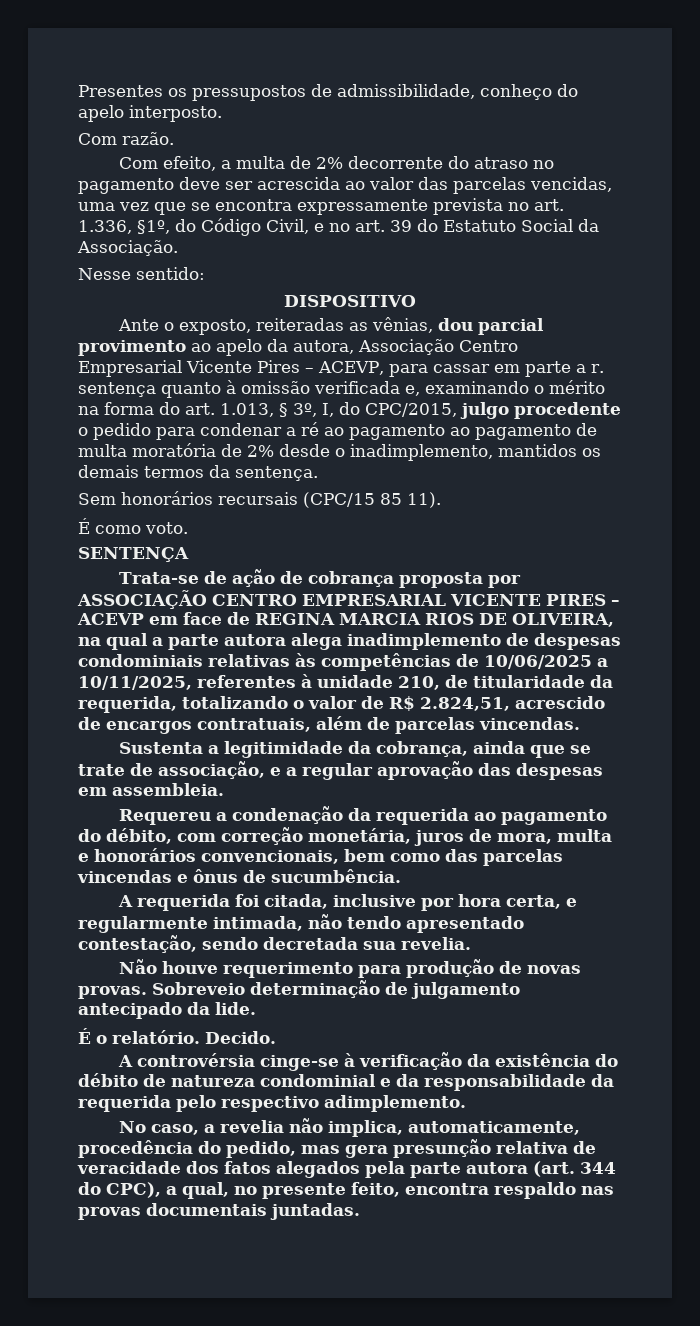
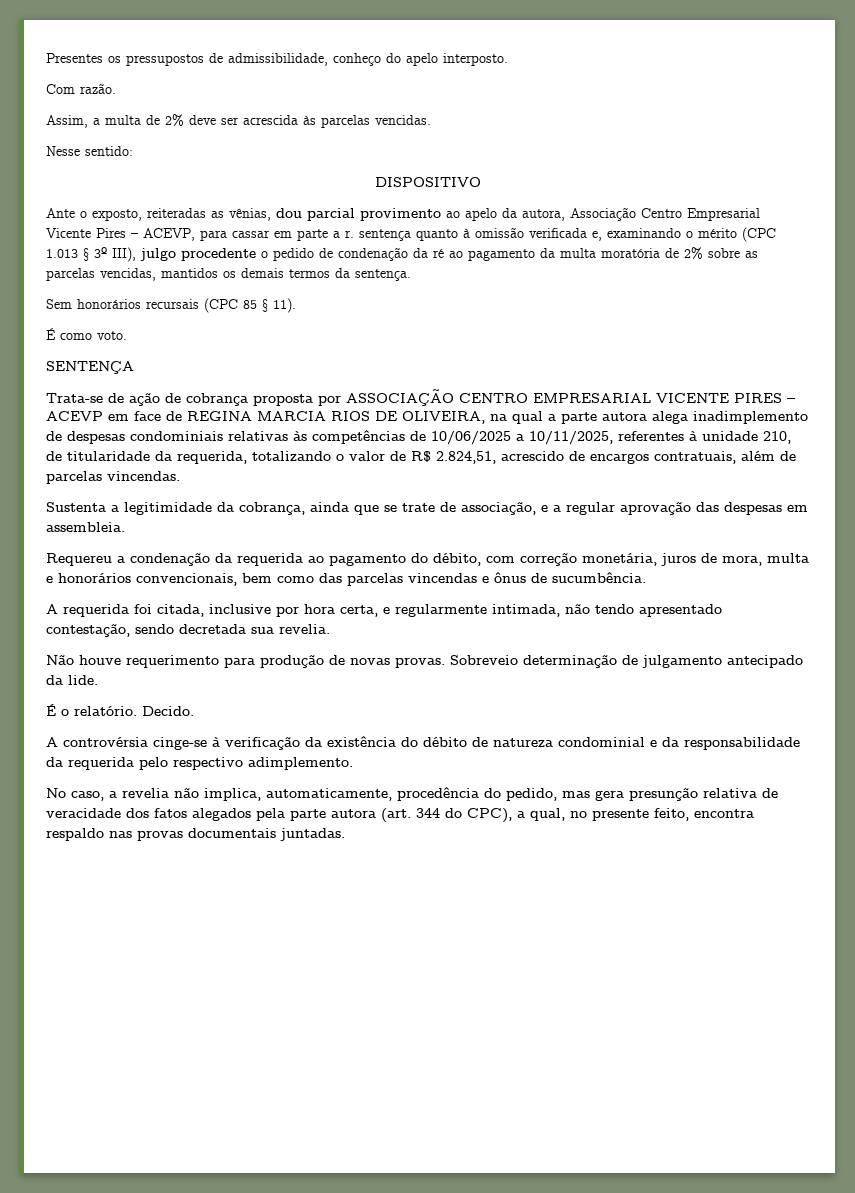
- Com efeito, a multa de 2% decorrente do atraso no pagamento deve ser acrescida ao valor das parcelas vencidas, uma vez que se encontra expressamente prevista no art. 1.336, §1º, do Código Civil, e no art. 39 do Estatuto Social da Associação.
+ Assim, a multa de 2% deve ser acrescida às parcelas vencidas.
- Ante o exposto, reiteradas as vênias, dou parcial provimento ao apelo da autora, Associação Centro Empresarial Vicente Pires – ACEVP, para cassar em parte a r. sentença quanto à omissão verificada e, examinando o mérito na forma do art. 1.013, § 3º, I, do CPC/2015, julgo procedente o pedido para condenar a ré ao pagamento ao pagamento de multa moratória de 2% desde o inadimplemento, mantidos os demais termos da sentença.
+ Ante o exposto, reiteradas as vênias, dou parcial provimento ao apelo da autora, Associação Centro Empresarial Vicente Pires – ACEVP, para cassar em parte a r. sentença quanto à omissão verificada e, examinando o mérito (CPC 1.013 § 3º III), julgo procedente o pedido de condenação da ré ao pagamento da multa moratória de 2% sobre as parcelas vencidas, mantidos os demais termos da sentença.
- Sem honorários recursais (CPC/15 85 11).
+ Sem honorários recursais (CPC 85 § 11).

